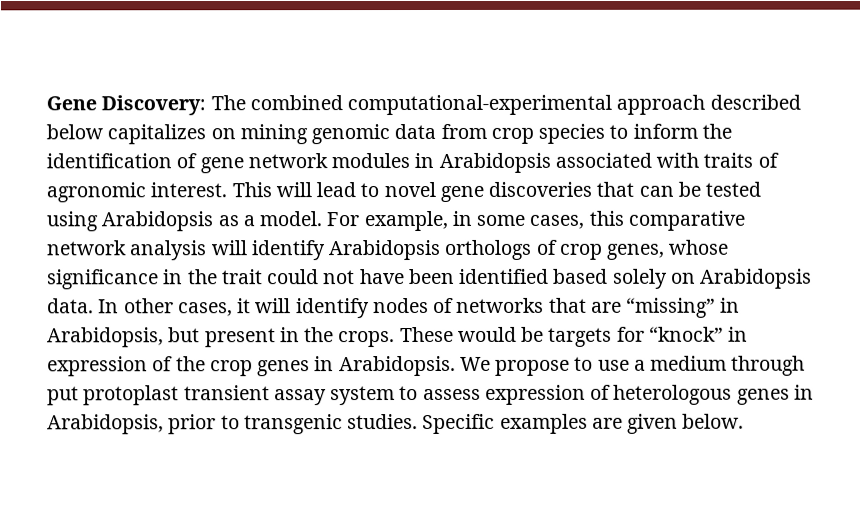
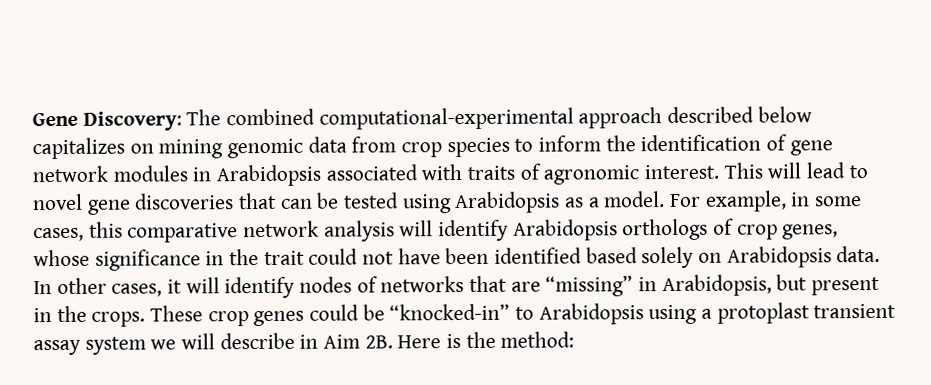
- These would be targets for “knock” in expression of the crop genes in Arabidopsis. We propose to use a medium through put protoplast transient assay system to assess expression of heterologous genes in Arabidopsis, prior to transgenic studies. Specific examples are given below.
+ These crop genes could be “knocked-in” to Arabidopsis using a protoplast transient assay system we will describe in Aim 2B. Here is the method:

